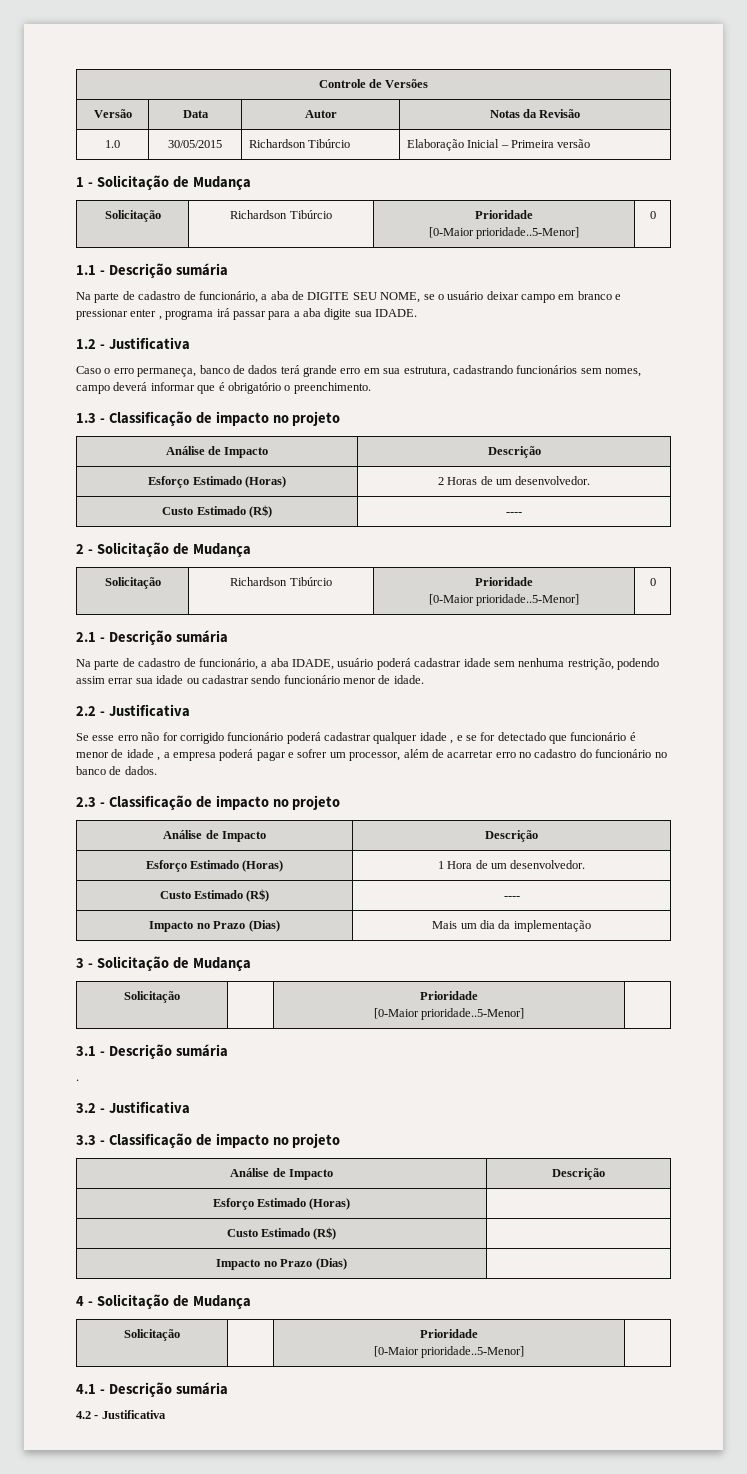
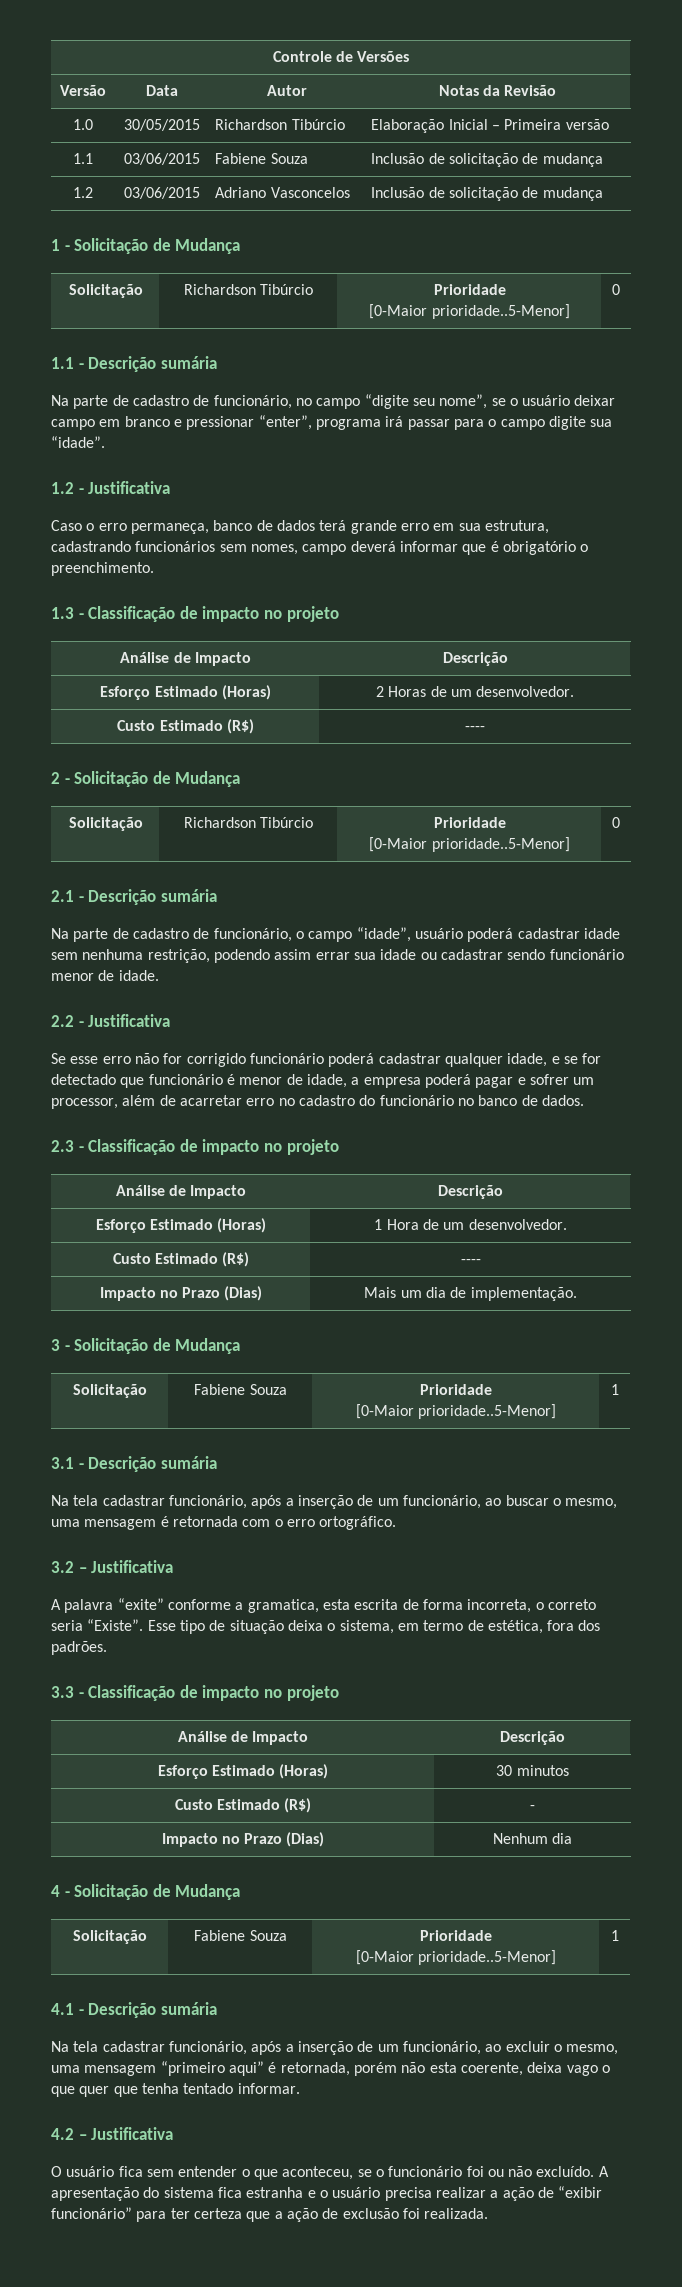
+ 1.1 | 03/06/2015 | Fabiene Souza | Inclusão de solicitação de mudança
+ 1.2 | 03/06/2015 | Adriano Vasconcelos | Inclusão de solicitação de mudança
- Na parte de cadastro de funcionário, a aba de DIGITE SEU NOME, se o usuário deixar campo em branco e pressionar enter , programa irá passar para a aba digite sua IDADE.
+ Na parte de cadastro de funcionário, no campo “digite seu nome”, se o usuário deixar campo em branco e pressionar “enter”, programa irá passar para o campo digite sua “idade”.
- Na parte de cadastro de funcionário, a aba IDADE, usuário poderá cadastrar idade sem nenhuma restrição, podendo assim errar sua idade ou cadastrar sendo funcionário menor de idade.
+ Na parte de cadastro de funcionário, o campo “idade”, usuário poderá cadastrar idade sem nenhuma restrição, podendo assim errar sua idade ou cadastrar sendo funcionário menor de idade.
- Se esse erro não for corrigido funcionário poderá cadastrar qualquer idade , e se for detectado que funcionário é menor de idade , a empresa poderá pagar e sofrer um processor, além de acarretar erro no cadastro do funcionário no banco de dados.
+ Se esse erro não for corrigido funcionário poderá cadastrar qualquer idade, e se for detectado que funcionário é menor de idade, a empresa poderá pagar e sofrer um processor, além de acarretar erro no cadastro do funcionário no banco de dados.
- Impacto no Prazo (Dias) | Mais um dia da implementação
+ Impacto no Prazo (Dias) | Mais um dia de implementação.
  3 - Solicitação de Mudança
- Solicitação | | Prioridade
- [0-Maior prioridade..5-Menor] |
+ Solicitação | Fabiene Souza | Prioridade
+ [0-Maior prioridade..5-Menor] | 1
- .
- 3.2 - Justificativa
+ Na tela cadastrar funcionário, após a inserção de um funcionário, ao buscar o mesmo, uma mensagem é retornada com o erro ortográfico.
+ 3.2 – Justificativa
+ A palavra “exite” conforme a gramatica, esta escrita de forma incorreta, o correto seria “Existe”. Esse tipo de situação deixa o sistema, em termo de estética, fora dos padrões.
  3.3 - Classificação de impacto no projeto
  Análise de Impacto | Descrição
- Esforço Estimado (Horas) |
- Custo Estimado (R$) |
- Impacto no Prazo (Dias) |
+ Esforço Estimado (Horas) | 30 minutos
+ Custo Estimado (R$) | -
+ Impacto no Prazo (Dias) | Nenhum dia
  4 - Solicitação de Mudança
- Solicitação | | Prioridade
- [0-Maior prioridade..5-Menor] |
+ Solicitação | Fabiene Souza | Prioridade
+ [0-Maior prioridade..5-Menor] | 1
- 4.2 - Justificativa
+ Na tela cadastrar funcionário, após a inserção de um funcionário, ao excluir o mesmo, uma mensagem “primeiro aqui” é retornada, porém não esta coerente, deixa vago o que quer que tenha tentado informar.
+ 4.2 – Justificativa
+ O usuário fica sem entender o que aconteceu, se o funcionário foi ou não excluído. A apresentação do sistema fica estranha e o usuário precisa realizar a ação de “exibir funcionário” para ter certeza que a ação de exclusão foi realizada.

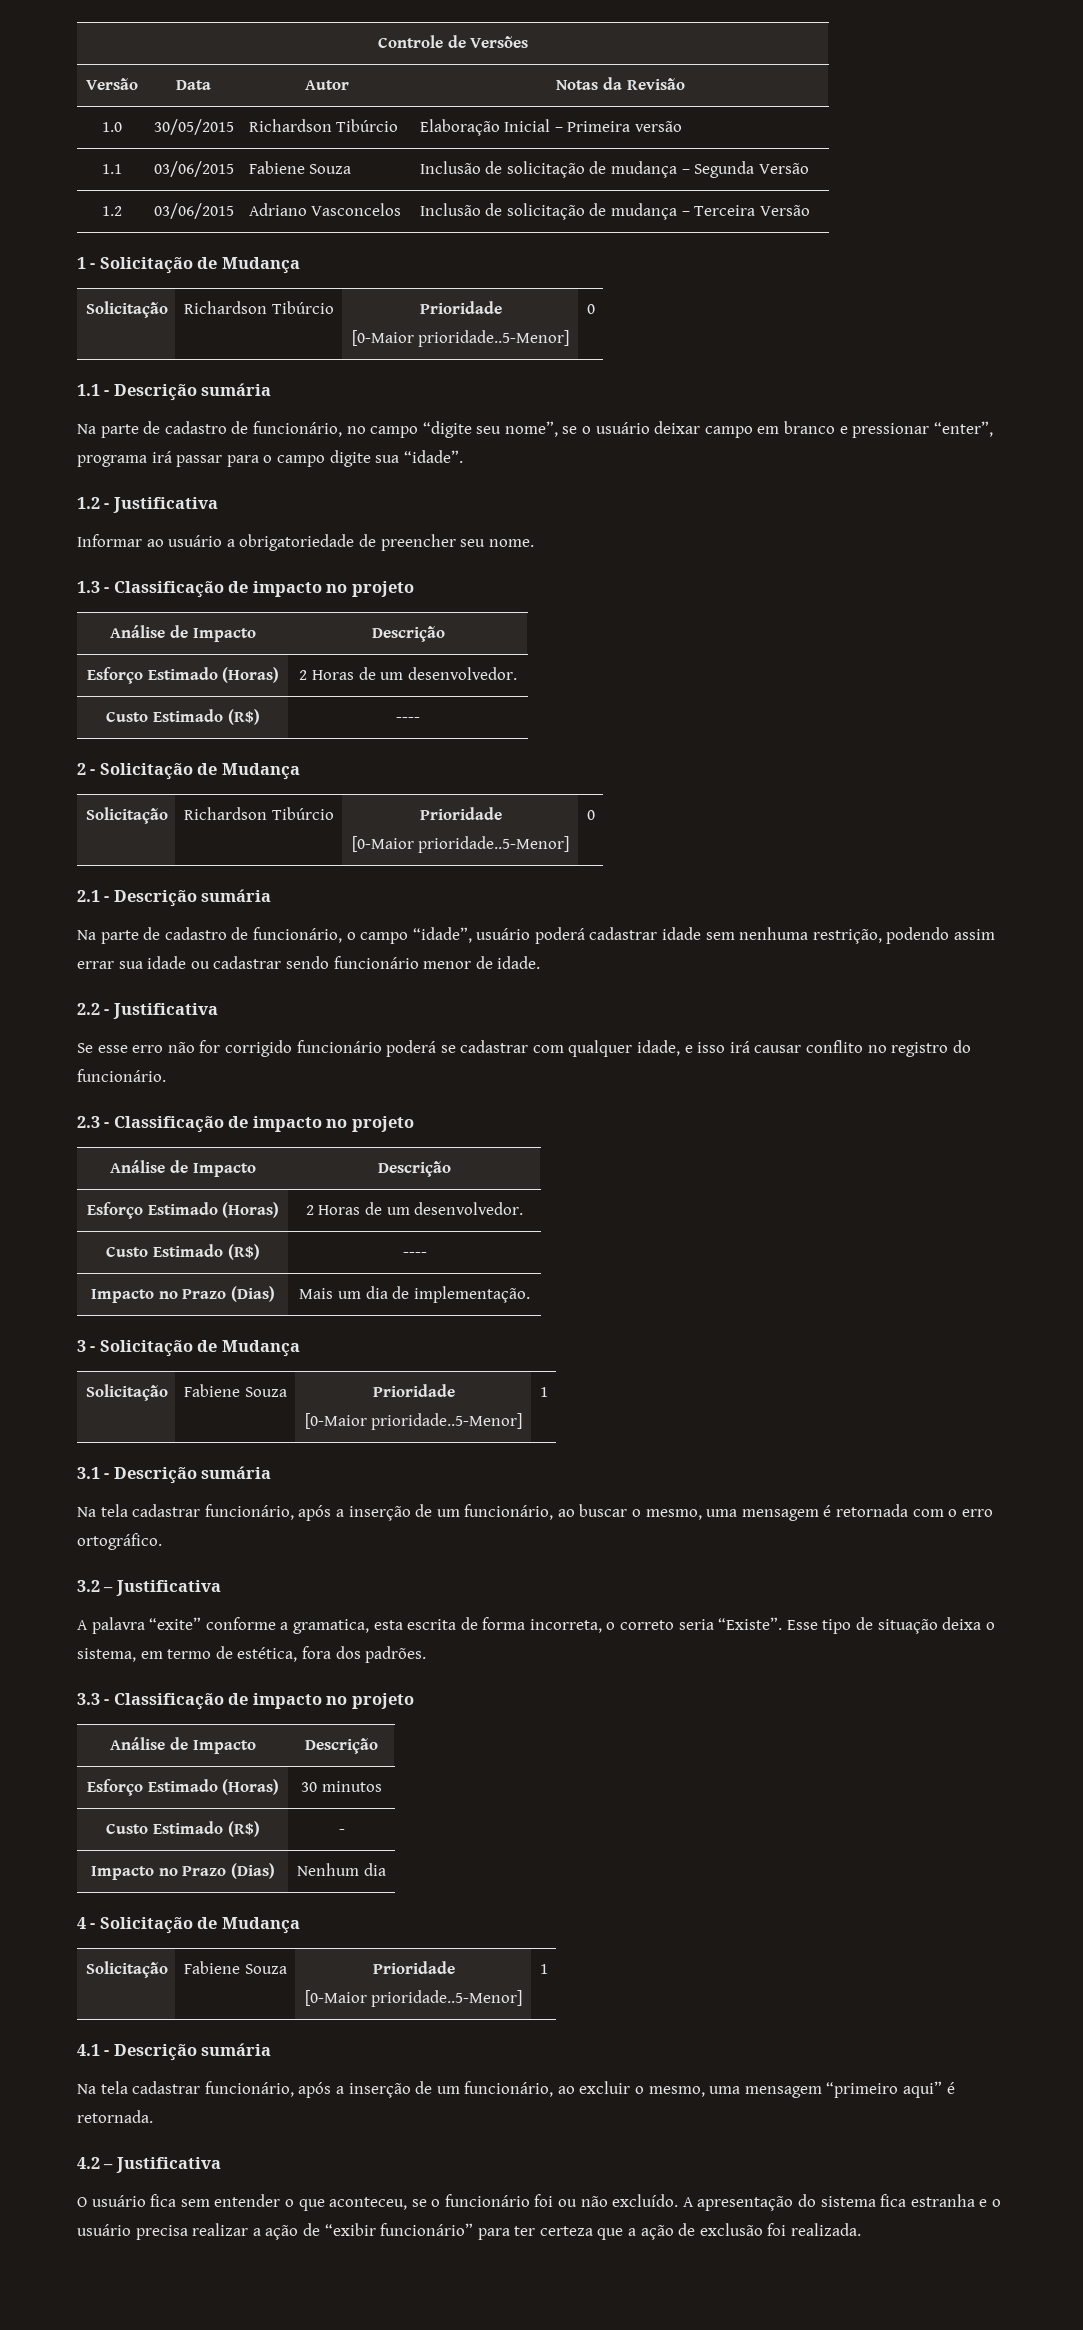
- 1.1 | 03/06/2015 | Fabiene Souza | Inclusão de solicitação de mudança
+ 1.1 | 03/06/2015 | Fabiene Souza | Inclusão de solicitação de mudança – Segunda Versão
- 1.2 | 03/06/2015 | Adriano Vasconcelos | Inclusão de solicitação de mudança
+ 1.2 | 03/06/2015 | Adriano Vasconcelos | Inclusão de solicitação de mudança – Terceira Versão
- Caso o erro permaneça, banco de dados terá grande erro em sua estrutura, cadastrando funcionários sem nomes, campo deverá informar que é obrigatório o preenchimento.
+ Informar ao usuário a obrigatoriedade de preencher seu nome.
- Se esse erro não for corrigido funcionário poderá cadastrar qualquer idade, e se for detectado que funcionário é menor de idade, a empresa poderá pagar e sofrer um processor, além de acarretar erro no cadastro do funcionário no banco de dados.
+ Se esse erro não for corrigido funcionário poderá se cadastrar com qualquer idade, e isso irá causar conflito no registro do funcionário.
  2.3 - Classificação de impacto no projeto
  Análise de Impacto | Descrição
- Esforço Estimado (Horas) | 1 Hora de um desenvolvedor.
+ Esforço Estimado (Horas) | 2 Horas de um desenvolvedor.
- Na tela cadastrar funcionário, após a inserção de um funcionário, ao excluir o mesmo, uma mensagem “primeiro aqui” é retornada, porém não esta coerente, deixa vago o que quer que tenha tentado informar.
+ Na tela cadastrar funcionário, após a inserção de um funcionário, ao excluir o mesmo, uma mensagem “primeiro aqui” é retornada.

